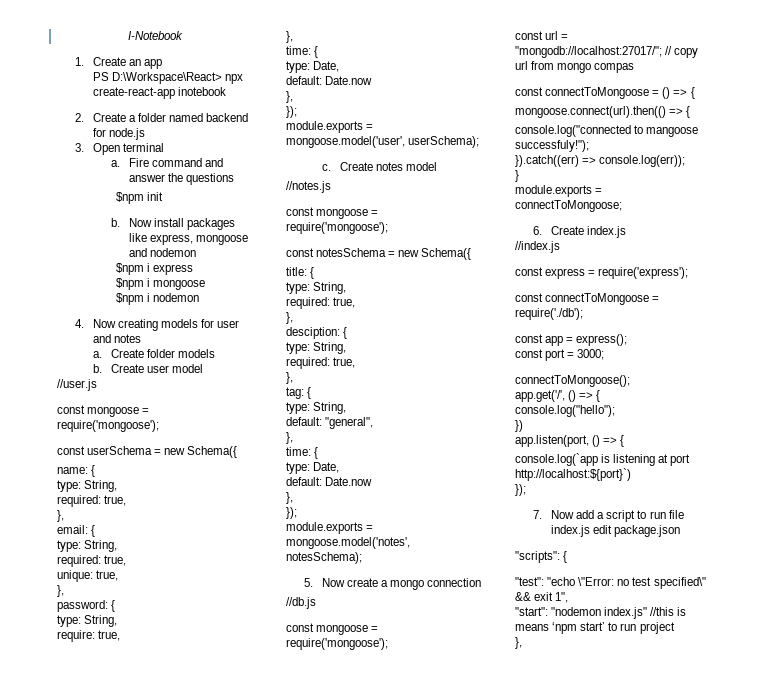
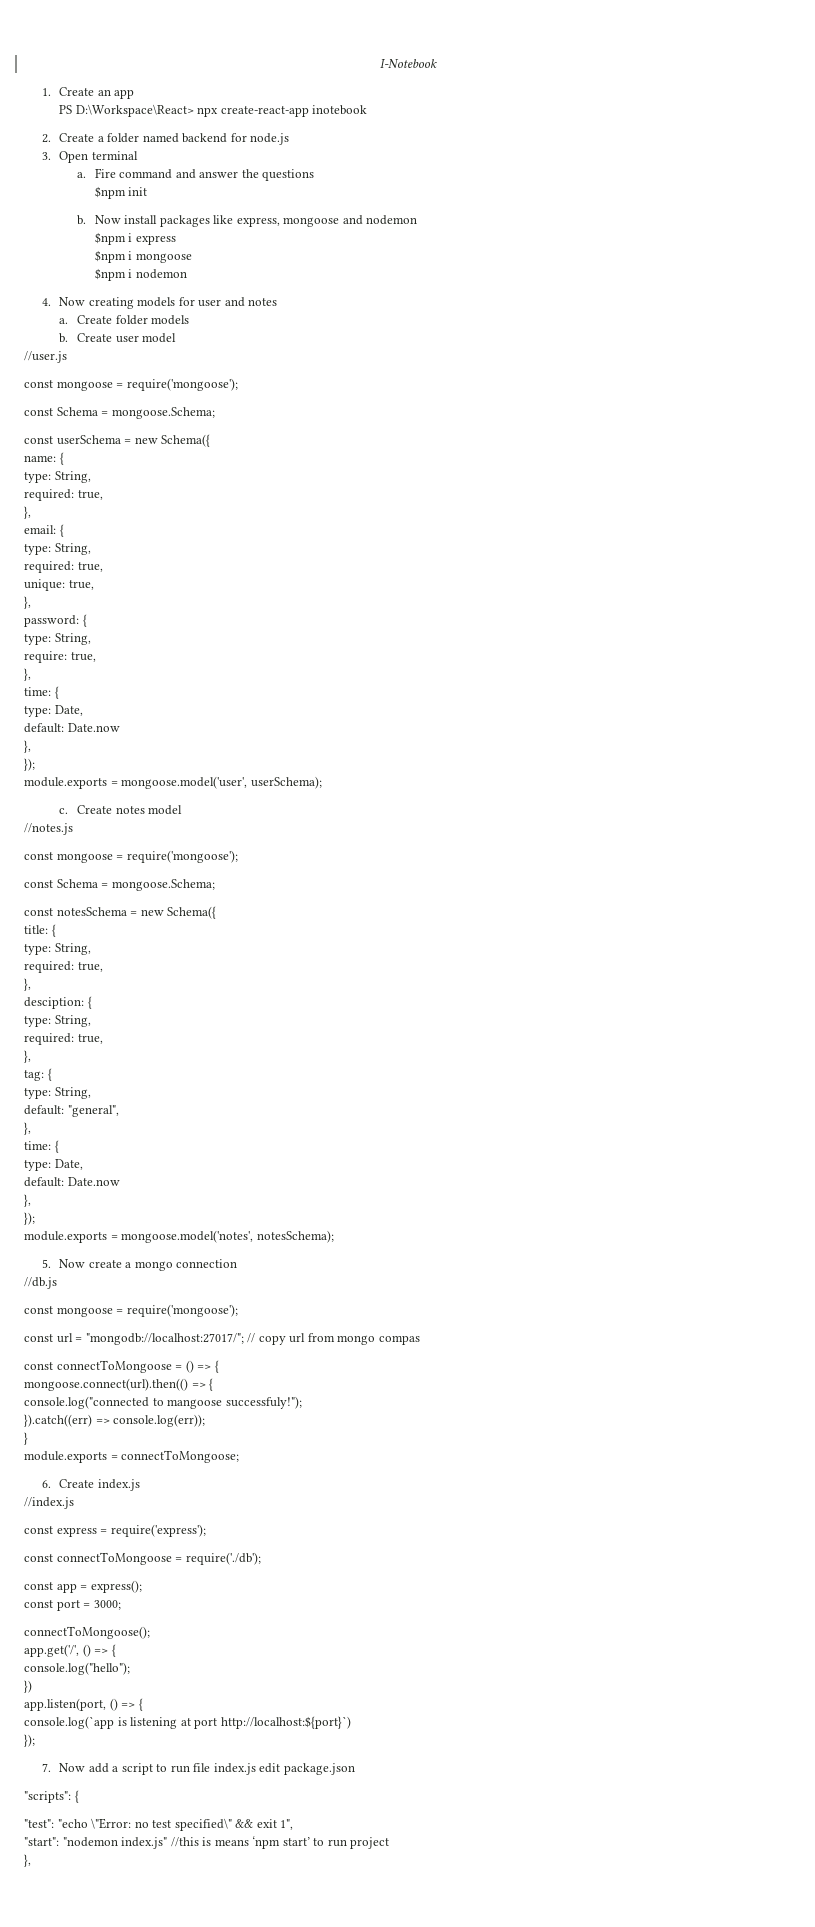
  //user.js
  const mongoose = require('mongoose');
+ const Schema = mongoose.Schema;
  //notes.js
  const mongoose = require('mongoose');
+ const Schema = mongoose.Schema;

